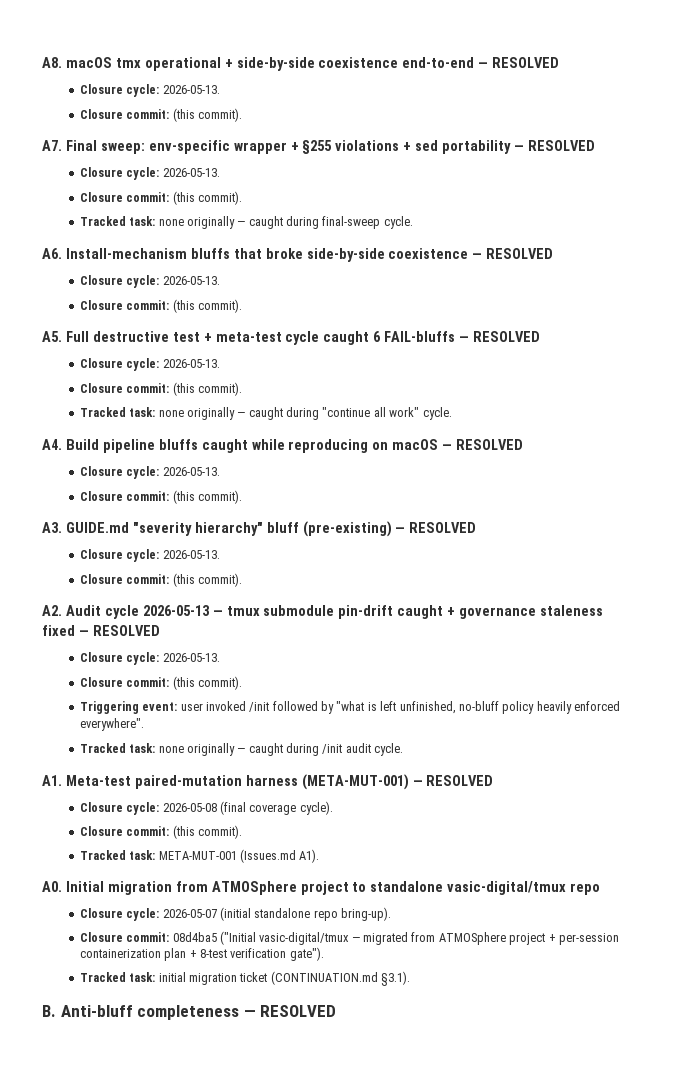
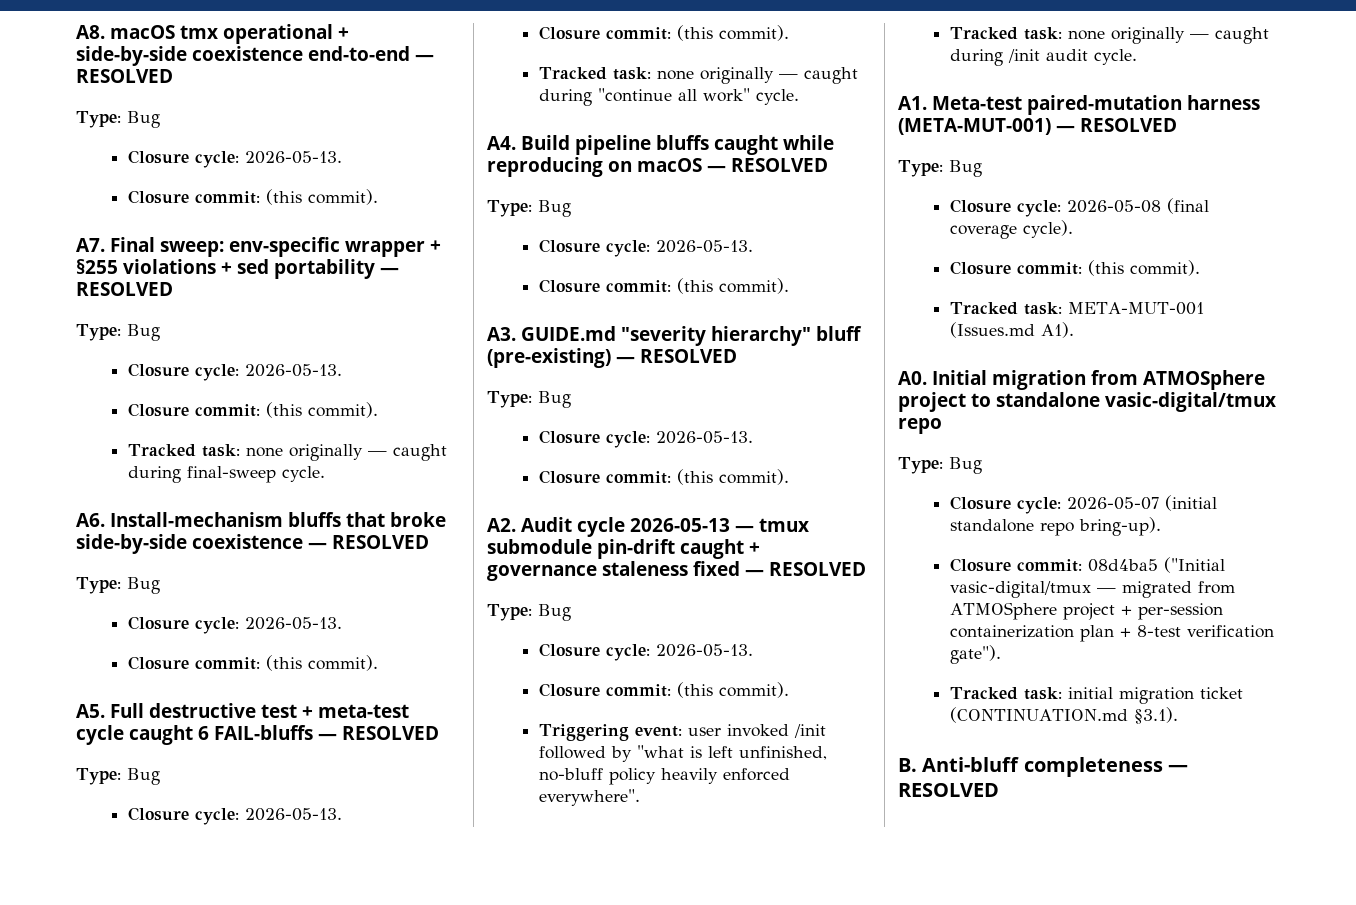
  A8. macOS tmx operational + side-by-side coexistence end-to-end — RESOLVED
+ Type: Bug
  A7. Final sweep: env-specific wrapper + §255 violations + sed portability — RESOLVED
+ Type: Bug
  A6. Install-mechanism bluffs that broke side-by-side coexistence — RESOLVED
+ Type: Bug
  A5. Full destructive test + meta-test cycle caught 6 FAIL-bluffs — RESOLVED
+ Type: Bug
  A4. Build pipeline bluffs caught while reproducing on macOS — RESOLVED
+ Type: Bug
  A3. GUIDE.md "severity hierarchy" bluff (pre-existing) — RESOLVED
+ Type: Bug
  A2. Audit cycle 2026-05-13 — tmux submodule pin-drift caught + governance staleness fixed — RESOLVED
+ Type: Bug
  A1. Meta-test paired-mutation harness (META-MUT-001) — RESOLVED
+ Type: Bug
  A0. Initial migration from ATMOSphere project to standalone vasic-digital/tmux repo
+ Type: Bug

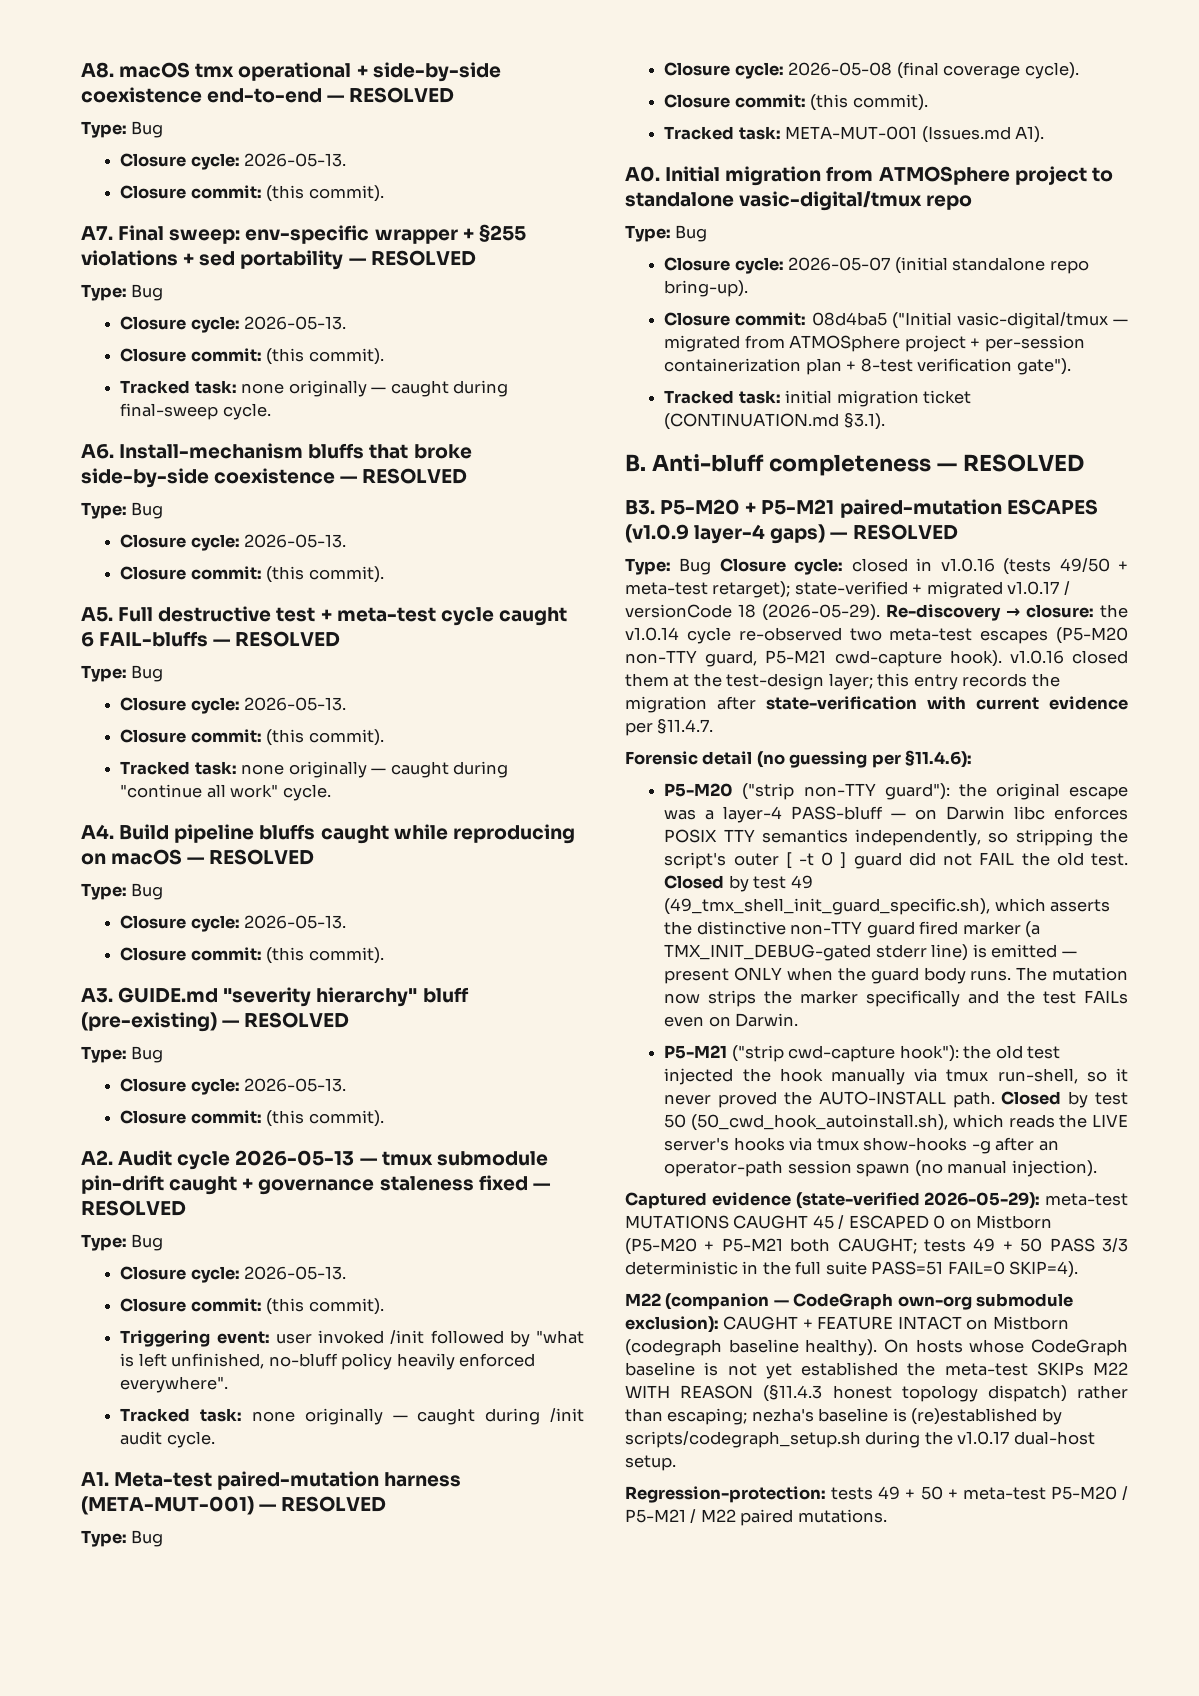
+ B3. P5-M20 + P5-M21 paired-mutation ESCAPES (v1.0.9 layer-4 gaps) — RESOLVED
+ Type: Bug Closure cycle: closed in v1.0.16 (tests 49/50 + meta-test retarget); state-verified + migrated v1.0.17 / versionCode 18 (2026-05-29). Re-discovery → closure: the v1.0.14 cycle re-observed two meta-test escapes (P5-M20 non-TTY guard, P5-M21 cwd-capture hook). v1.0.16 closed them at the test-design layer; this entry records the migration after state-verification with current evidence per §11.4.7.
+ Forensic detail (no guessing per §11.4.6):
+ P5-M20 ("strip non-TTY guard"): the original escape was a layer-4 PASS-bluff — on Darwin libc enforces POSIX TTY semantics independently, so stripping the script's outer [ -t 0 ] guard did not FAIL the old test. Closed by test 49 (49_tmx_shell_init_guard_specific.sh), which asserts the distinctive non-TTY guard fired marker (a TMX_INIT_DEBUG-gated stderr line) is emitted — present ONLY when the guard body runs. The mutation now strips the marker specifically and the test FAILs even on Darwin.
+ P5-M21 ("strip cwd-capture hook"): the old test injected the hook manually via tmux run-shell, so it never proved the AUTO-INSTALL path. Closed by test 50 (50_cwd_hook_autoinstall.sh), which reads the LIVE server's hooks via tmux show-hooks -g after an operator-path session spawn (no manual injection).
+ Captured evidence (state-verified 2026-05-29): meta-test MUTATIONS CAUGHT 45 / ESCAPED 0 on Mistborn (P5-M20 + P5-M21 both CAUGHT; tests 49 + 50 PASS 3/3 deterministic in the full suite PASS=51 FAIL=0 SKIP=4).
+ M22 (companion — CodeGraph own-org submodule exclusion): CAUGHT + FEATURE INTACT on Mistborn (codegraph baseline healthy). On hosts whose CodeGraph baseline is not yet established the meta-test SKIPs M22 WITH REASON (§11.4.3 honest topology dispatch) rather than escaping; nezha's baseline is (re)established by scripts/codegraph_setup.sh during the v1.0.17 dual-host setup.
+ Regression-protection: tests 49 + 50 + meta-test P5-M20 / P5-M21 / M22 paired mutations.

